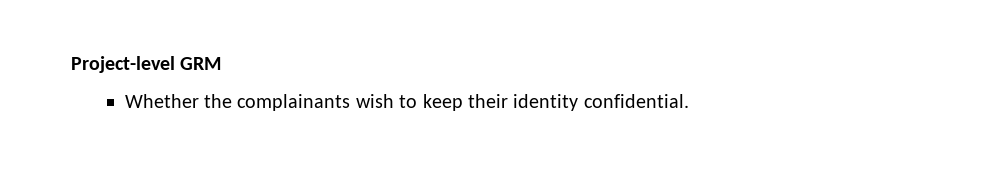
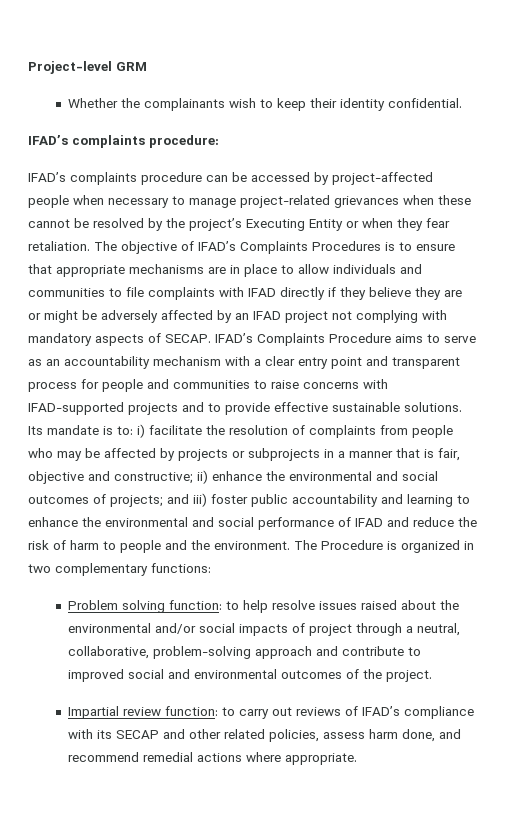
+ IFAD’s complaints procedure:
+ IFAD’s complaints procedure can be accessed by project-affected people when necessary to manage project-related grievances when these cannot be resolved by the project’s Executing Entity or when they fear retaliation. The objective of IFAD’s Complaints Procedures is to ensure that appropriate mechanisms are in place to allow individuals and communities to file complaints with IFAD directly if they believe they are or might be adversely affected by an IFAD project not complying with mandatory aspects of SECAP. IFAD’s Complaints Procedure aims to serve as an accountability mechanism with a clear entry point and transparent process for people and communities to raise concerns with IFAD-supported projects and to provide effective sustainable solutions. Its mandate is to: i) facilitate the resolution of complaints from people who may be affected by projects or subprojects in a manner that is fair, objective and constructive; ii) enhance the environmental and social outcomes of projects; and iii) foster public accountability and learning to enhance the environmental and social performance of IFAD and reduce the risk of harm to people and the environment. The Procedure is organized in two complementary functions:
+ Problem solving function: to help resolve issues raised about the environmental and/or social impacts of project through a neutral, collaborative, problem-solving approach and contribute to improved social and environmental outcomes of the project.
+ Impartial review function: to carry out reviews of IFAD’s compliance with its SECAP and other related policies, assess harm done, and recommend remedial actions where appropriate.

